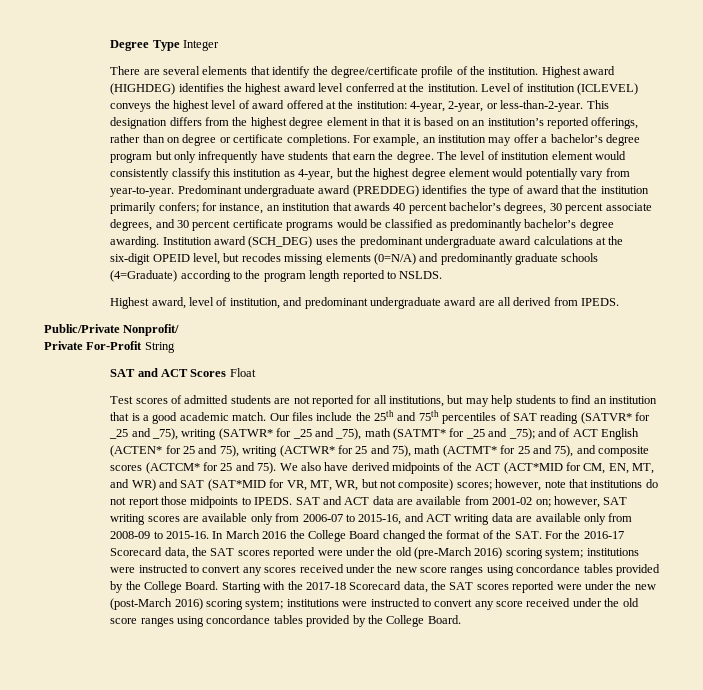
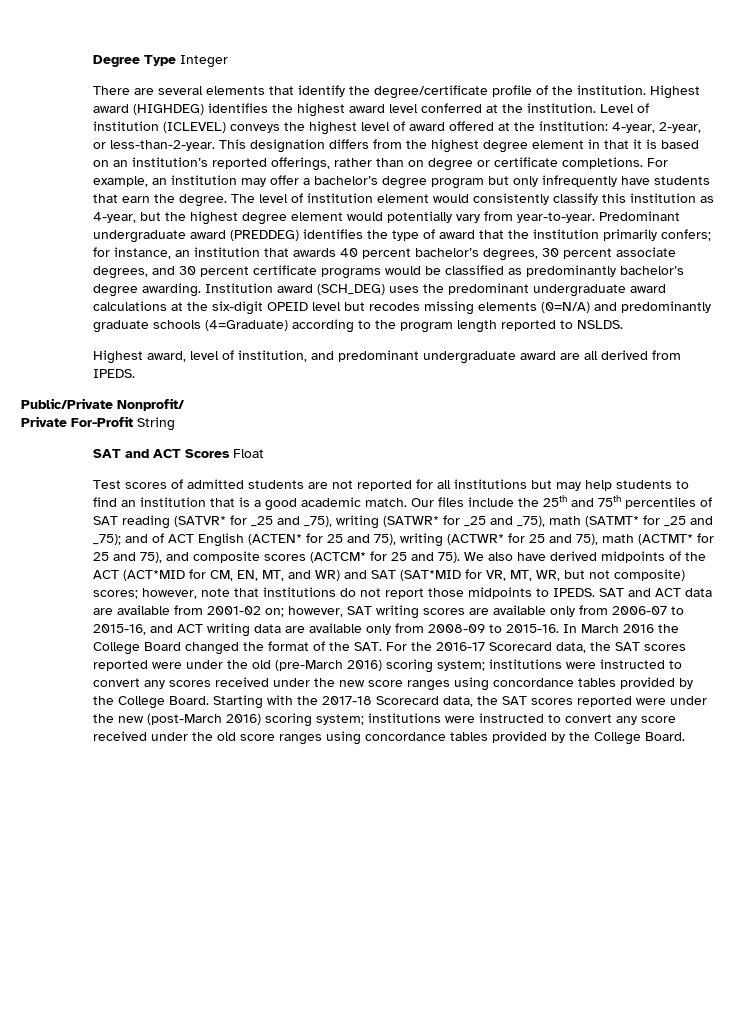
- Institution award (SCH_DEG) uses the predominant undergraduate award calculations at the six-digit OPEID level, but recodes missing elements (0=N/A) and predominantly graduate schools (4=Graduate) according to the program length reported to NSLDS.
+ Institution award (SCH_DEG) uses the predominant undergraduate award calculations at the six-digit OPEID level but recodes missing elements (0=N/A) and predominantly graduate schools (4=Graduate) according to the program length reported to NSLDS.
- Test scores of admitted students are not reported for all institutions, but may help students to find an institution that is a good academic match.
+ Test scores of admitted students are not reported for all institutions but may help students to find an institution that is a good academic match.

